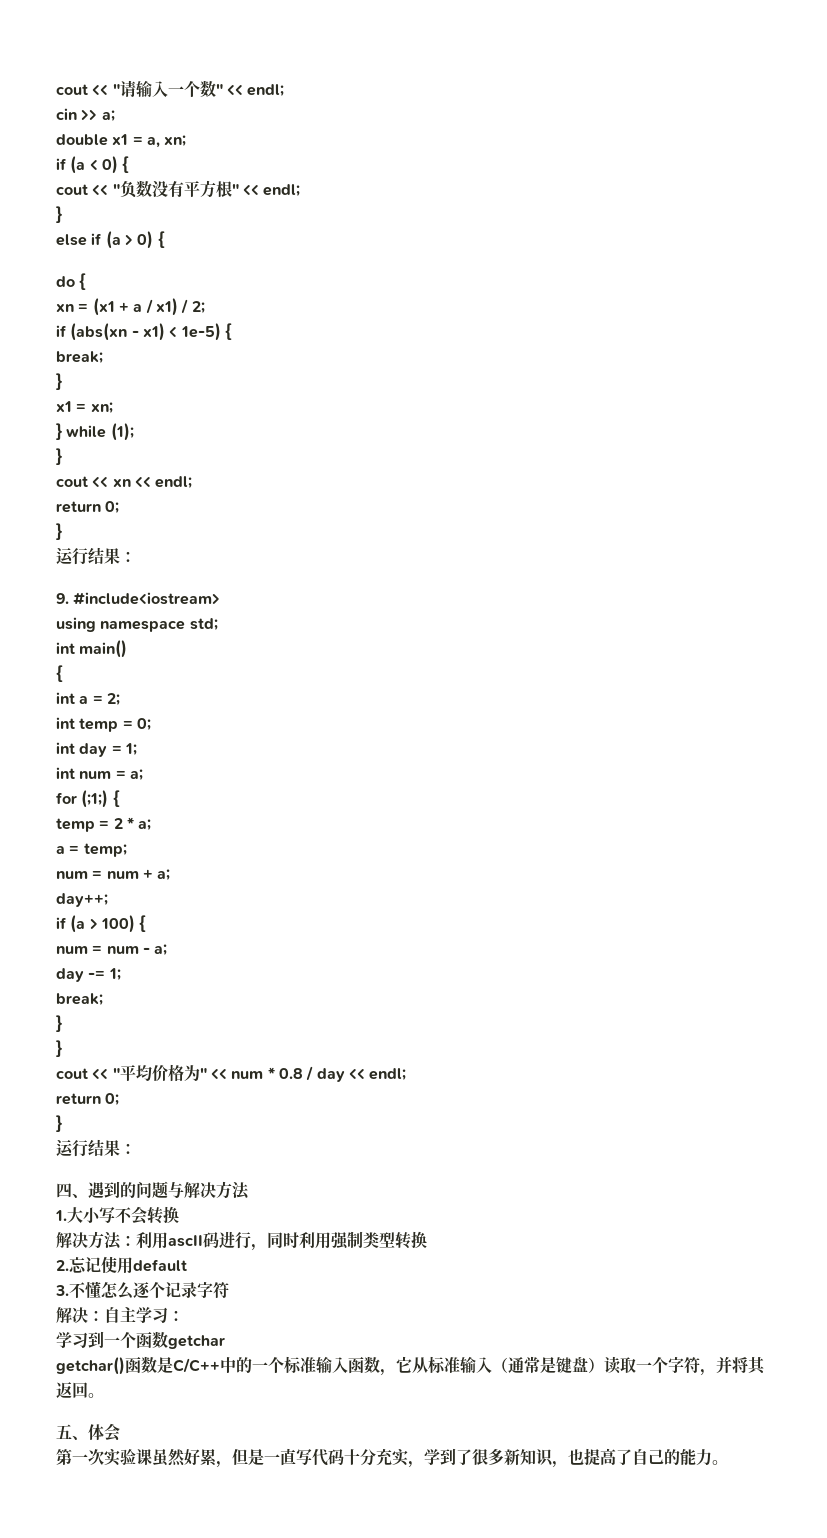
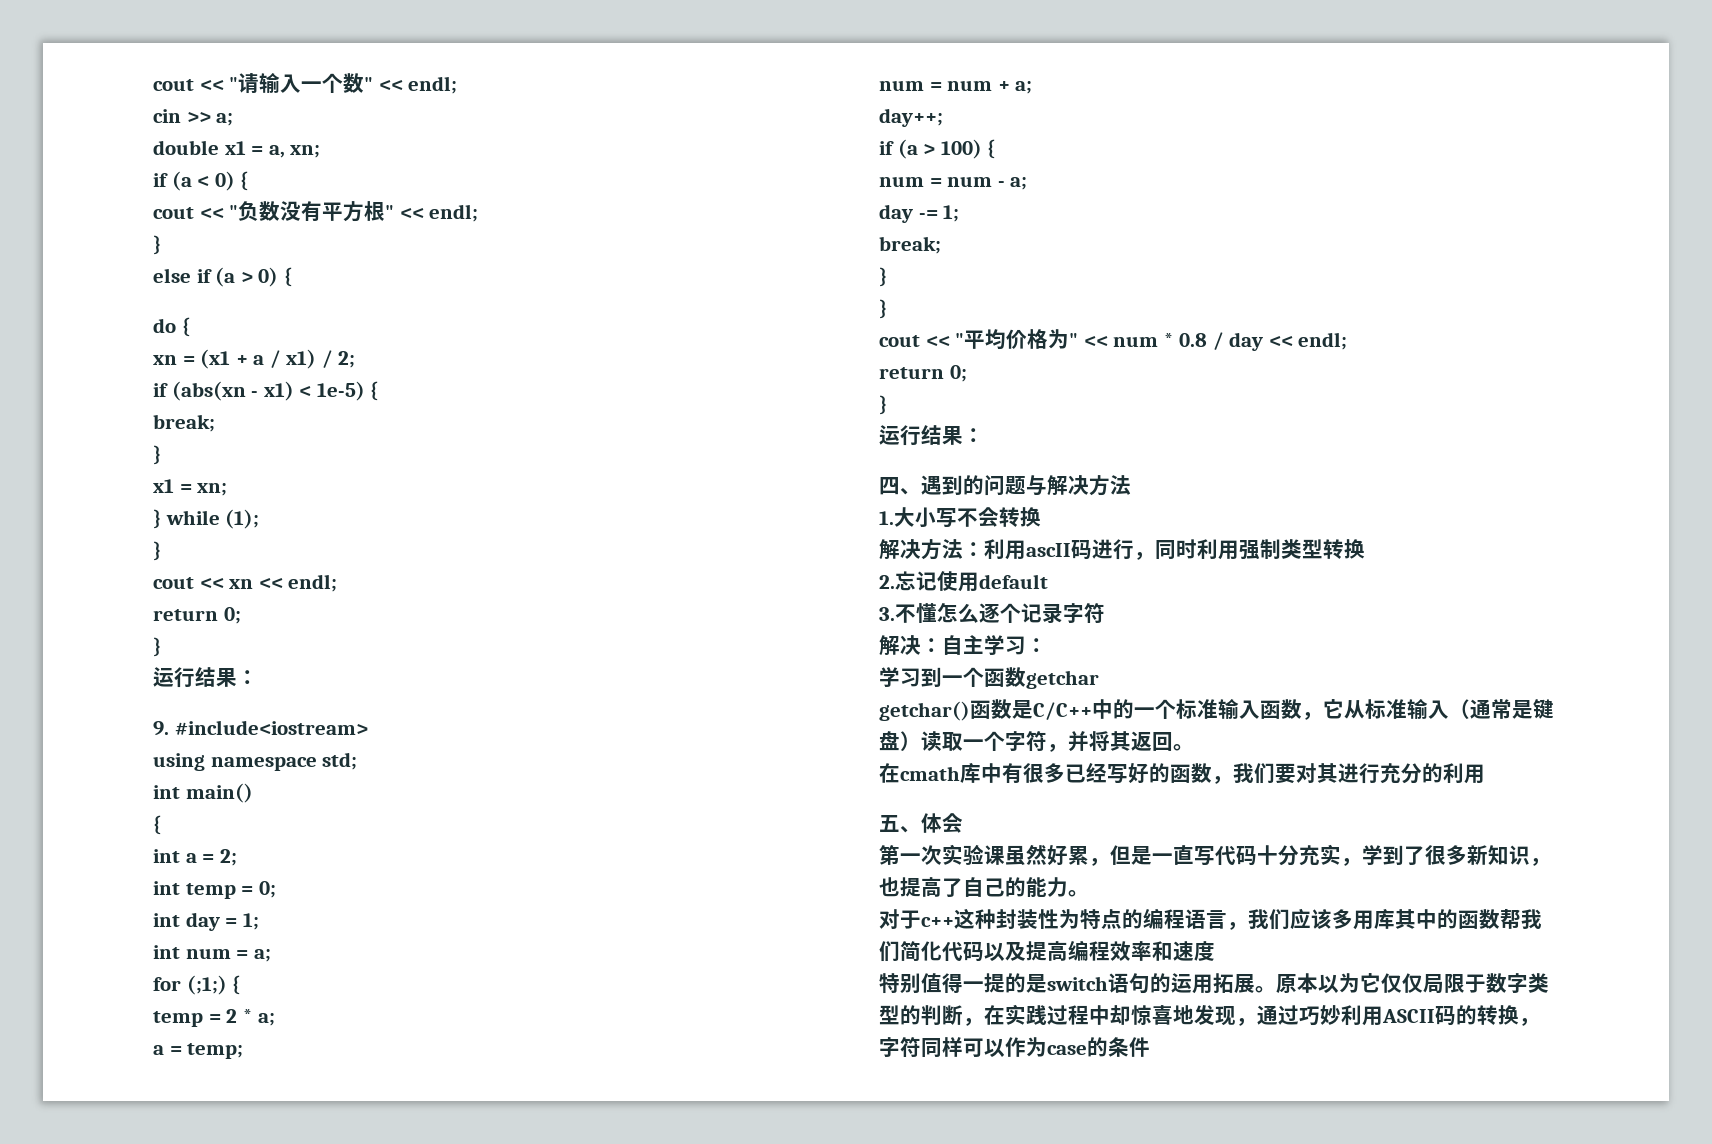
+ 在cmath库中有很多已经写好的函数，我们要对其进行充分的利用
+ 对于c++这种封装性为特点的编程语言，我们应该多用库其中的函数帮我们简化代码以及提高编程效率和速度
+ 特别值得一提的是switch语句的运用拓展。原本以为它仅仅局限于数字类型的判断，在实践过程中却惊喜地发现，通过巧妙利用ASCII码的转换，字符同样可以作为case的条件

